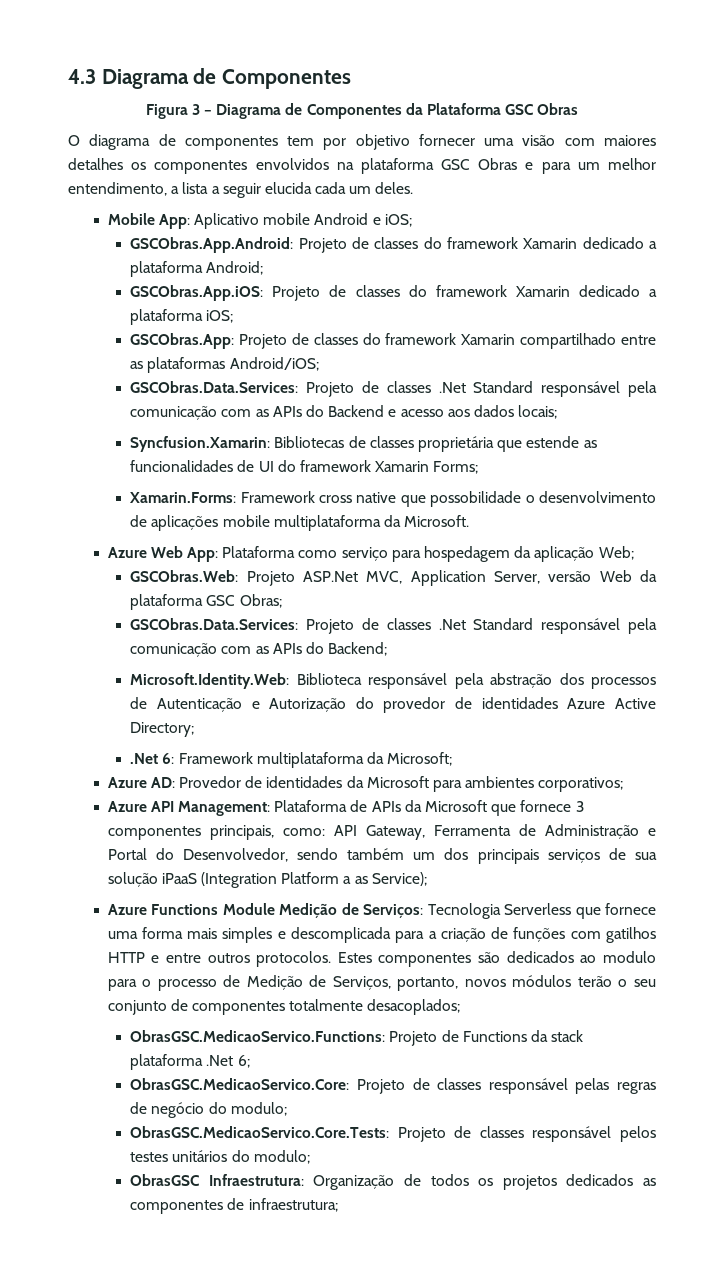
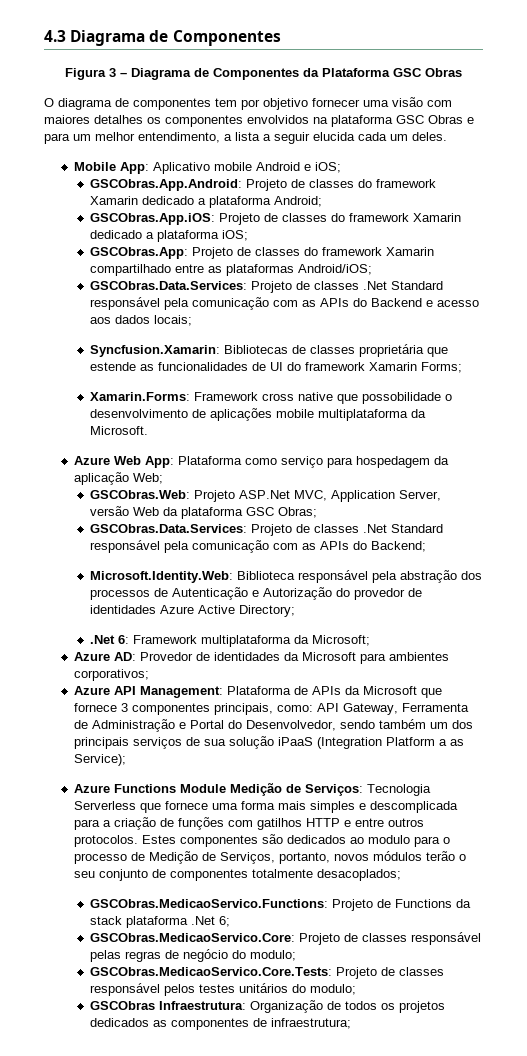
- ObrasGSC.MedicaoServico.Functions: Projeto de Functions da stack plataforma .Net 6;
+ GSCObras.MedicaoServico.Functions: Projeto de Functions da stack plataforma .Net 6;
- ObrasGSC.MedicaoServico.Core: Projeto de classes responsável pelas regras de negócio do modulo;
+ GSCObras.MedicaoServico.Core: Projeto de classes responsável pelas regras de negócio do modulo;
- ObrasGSC.MedicaoServico.Core.Tests: Projeto de classes responsável pelos testes unitários do modulo;
+ GSCObras.MedicaoServico.Core.Tests: Projeto de classes responsável pelos testes unitários do modulo;
- ObrasGSC Infraestrutura: Organização de todos os projetos dedicados as componentes de infraestrutura;
+ GSCObras Infraestrutura: Organização de todos os projetos dedicados as componentes de infraestrutura;

